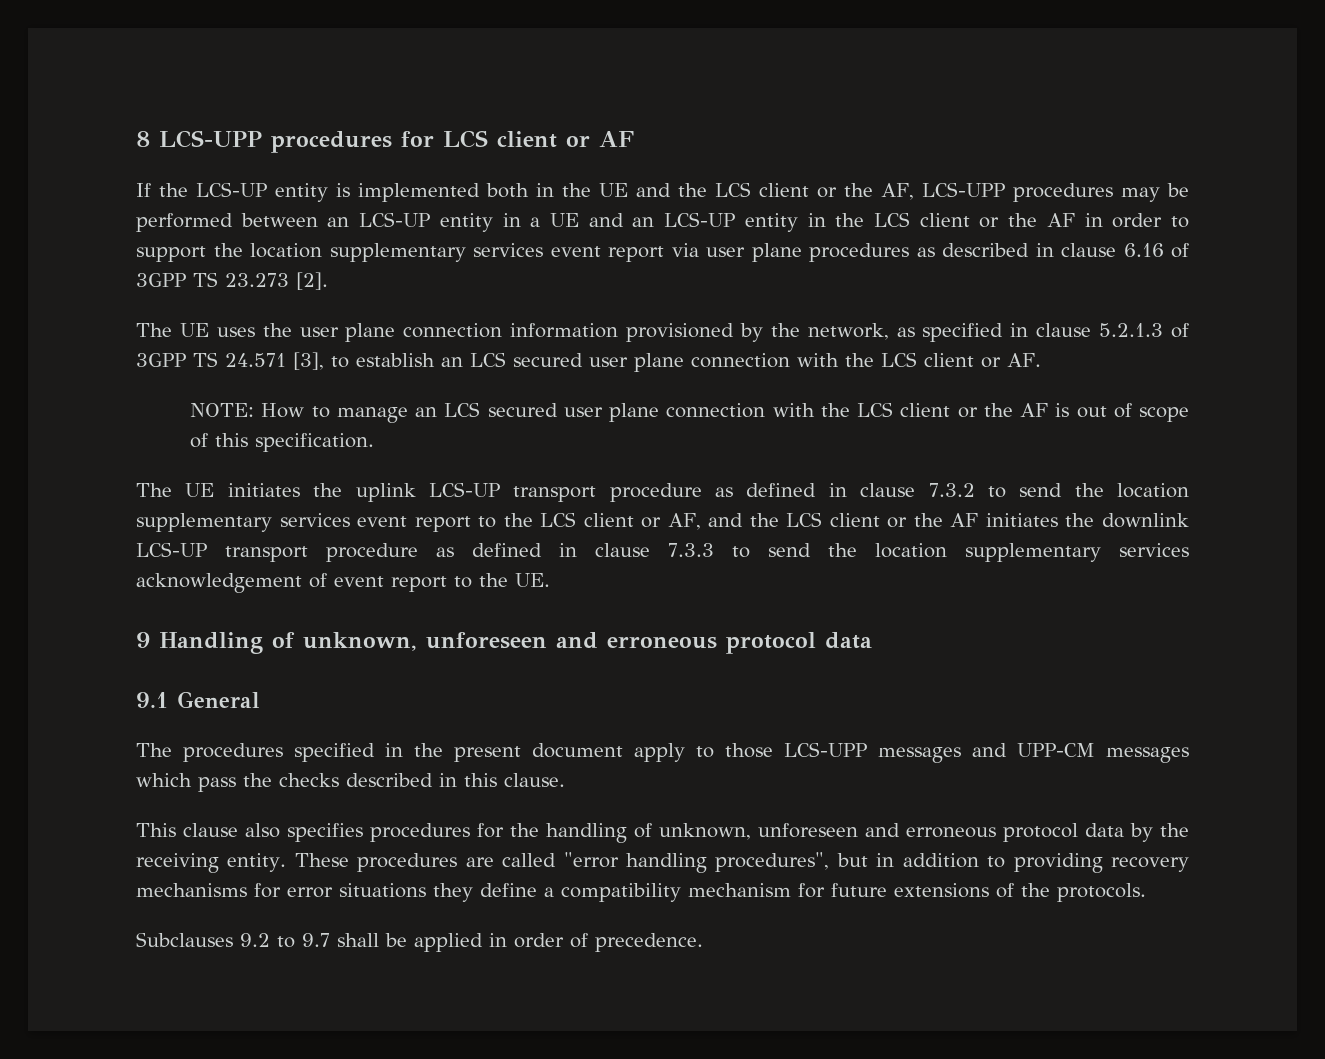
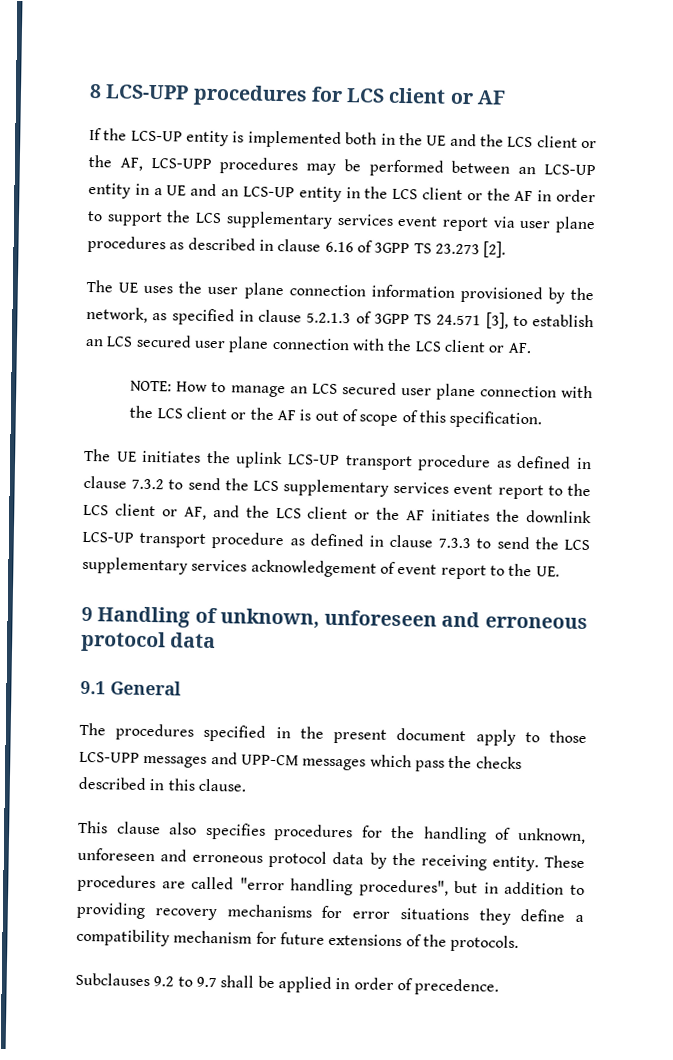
- If the LCS-UP entity is implemented both in the UE and the LCS client or the AF, LCS-UPP procedures may be performed between an LCS-UP entity in a UE and an LCS-UP entity in the LCS client or the AF in order to support the location supplementary services event report via user plane procedures as described in clause 6.16 of 3GPP TS 23.273 [2].
+ If the LCS-UP entity is implemented both in the UE and the LCS client or the AF, LCS-UPP procedures may be performed between an LCS-UP entity in a UE and an LCS-UP entity in the LCS client or the AF in order to support the LCS supplementary services event report via user plane procedures as described in clause 6.16 of 3GPP TS 23.273 [2].
- The UE initiates the uplink LCS-UP transport procedure as defined in clause 7.3.2 to send the location supplementary services event report to the LCS client or AF, and the LCS client or the AF initiates the downlink LCS-UP transport procedure as defined in clause 7.3.3 to send the location supplementary services acknowledgement of event report to the UE.
+ The UE initiates the uplink LCS-UP transport procedure as defined in clause 7.3.2 to send the LCS supplementary services event report to the LCS client or AF, and the LCS client or the AF initiates the downlink LCS-UP transport procedure as defined in clause 7.3.3 to send the LCS supplementary services acknowledgement of event report to the UE.

